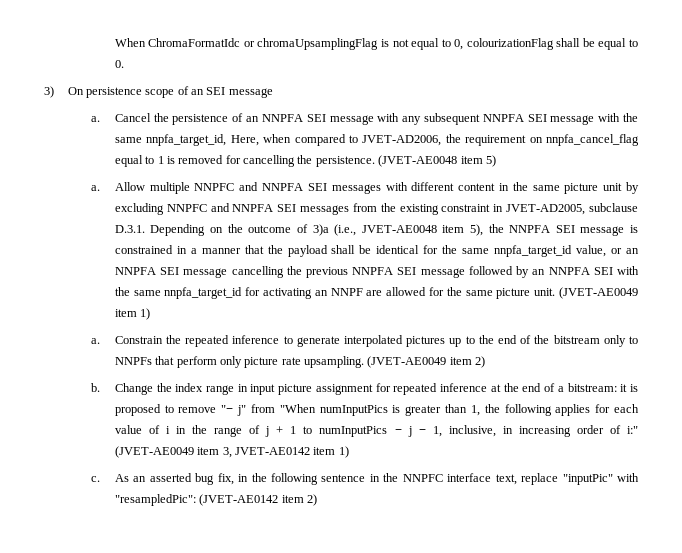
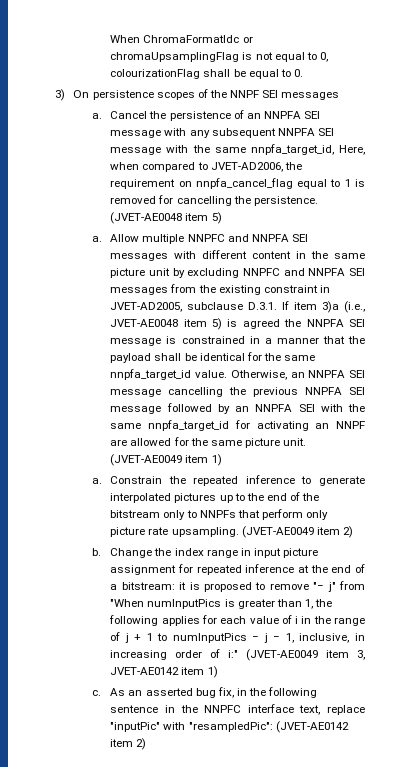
- 3) On persistence scope of an SEI message
+ 3) On persistence scopes of the NNPF SEI messages
- Allow multiple NNPFC and NNPFA SEI messages with different content in the same picture unit by excluding NNPFC and NNPFA SEI messages from the existing constraint in JVET-AD2005, subclause D.3.1. Depending on the outcome of 3)a (i.e., JVET-AE0048 item 5), the NNPFA SEI message is constrained in a manner that the payload shall be identical for the same nnpfa_target_id value, or an NNPFA SEI message cancelling the previous NNPFA SEI message followed by an NNPFA SEI with the same nnpfa_target_id for activating an NNPF are allowed for the same picture unit.
+ Allow multiple NNPFC and NNPFA SEI messages with different content in the same picture unit by excluding NNPFC and NNPFA SEI messages from the existing constraint in JVET-AD2005, subclause D.3.1. If item 3)a (i.e., JVET-AE0048 item 5) is agreed the NNPFA SEI message is constrained in a manner that the payload shall be identical for the same nnpfa_target_id value. Otherwise, an NNPFA SEI message cancelling the previous NNPFA SEI message followed by an NNPFA SEI with the same nnpfa_target_id for activating an NNPF are allowed for the same picture unit.

